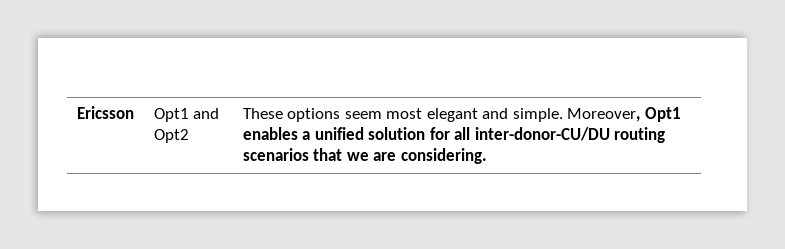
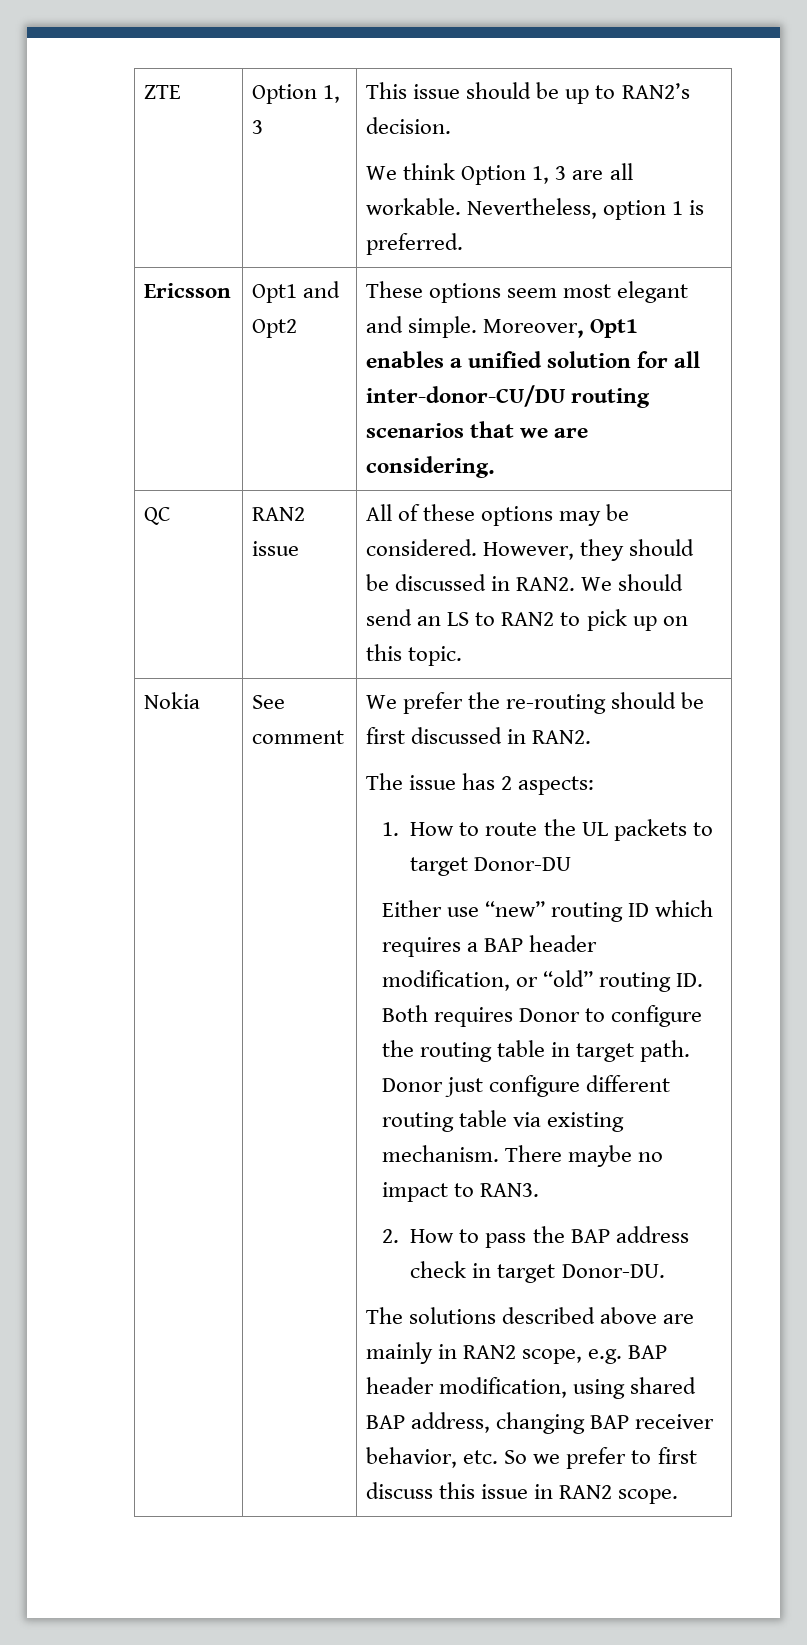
+ ZTE | Option 1, 3 | This issue should be up to RAN2’s decision.
+ We think Option 1, 3 are all workable. Nevertheless, option 1 is preferred.
+ QC | RAN2 issue | All of these options may be considered. However, they should be discussed in RAN2. We should send an LS to RAN2 to pick up on this topic.
+ Nokia | See comment | We prefer the re-routing should be first discussed in RAN2.
+ The issue has 2 aspects:
+ 1. How to route the UL packets to target Donor-DU
+ Either use “new” routing ID which requires a BAP header modification, or “old” routing ID. Both requires Donor to configure the routing table in target path. Donor just configure different routing table via existing mechanism. There maybe no impact to RAN3.
+ 2. How to pass the BAP address check in target Donor-DU.
+ The solutions described above are mainly in RAN2 scope, e.g. BAP header modification, using shared BAP address, changing BAP receiver behavior, etc. So we prefer to first discuss this issue in RAN2 scope.

